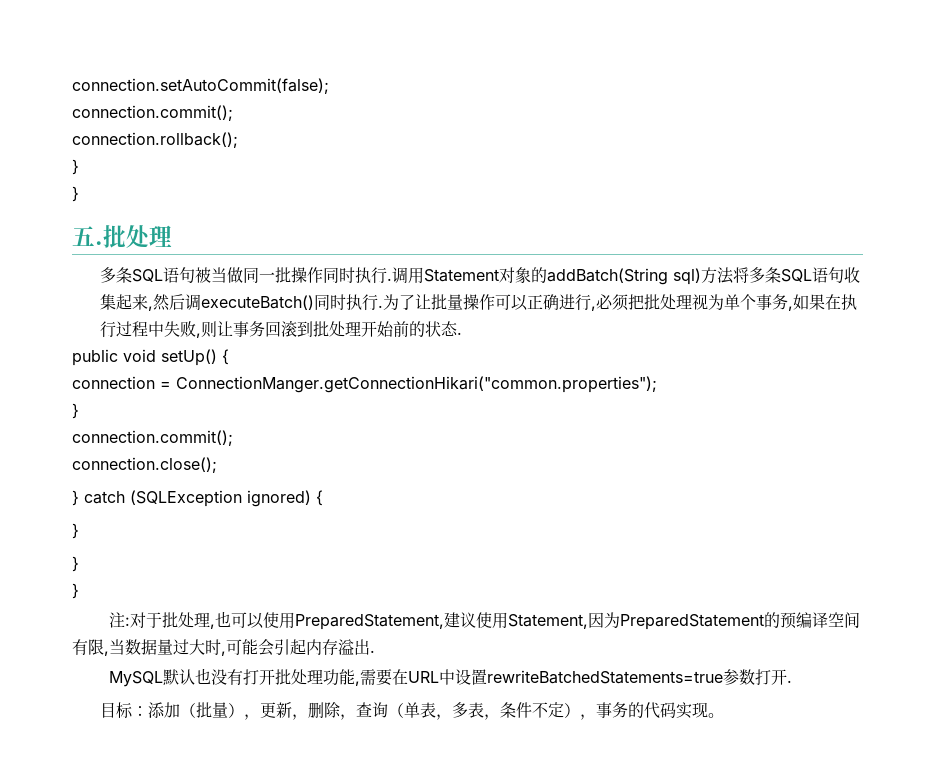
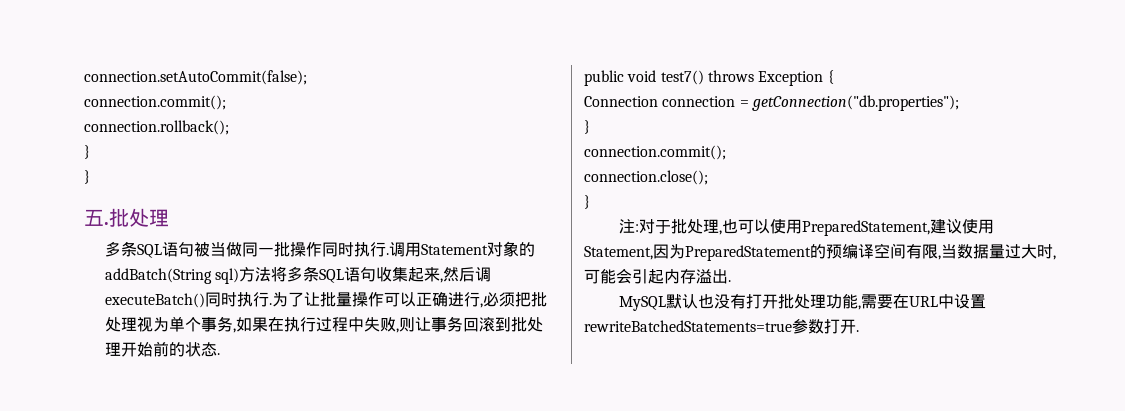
- public void setUp() {
- connection = ConnectionManger.getConnectionHikari("common.properties");
+ public void test7() throws Exception {
+ Connection connection = getConnection("db.properties");
- } catch (SQLException ignored) {
- }
- }
- 目标：添加（批量），更新，删除，查询（单表，多表，条件不定），事务的代码实现。

